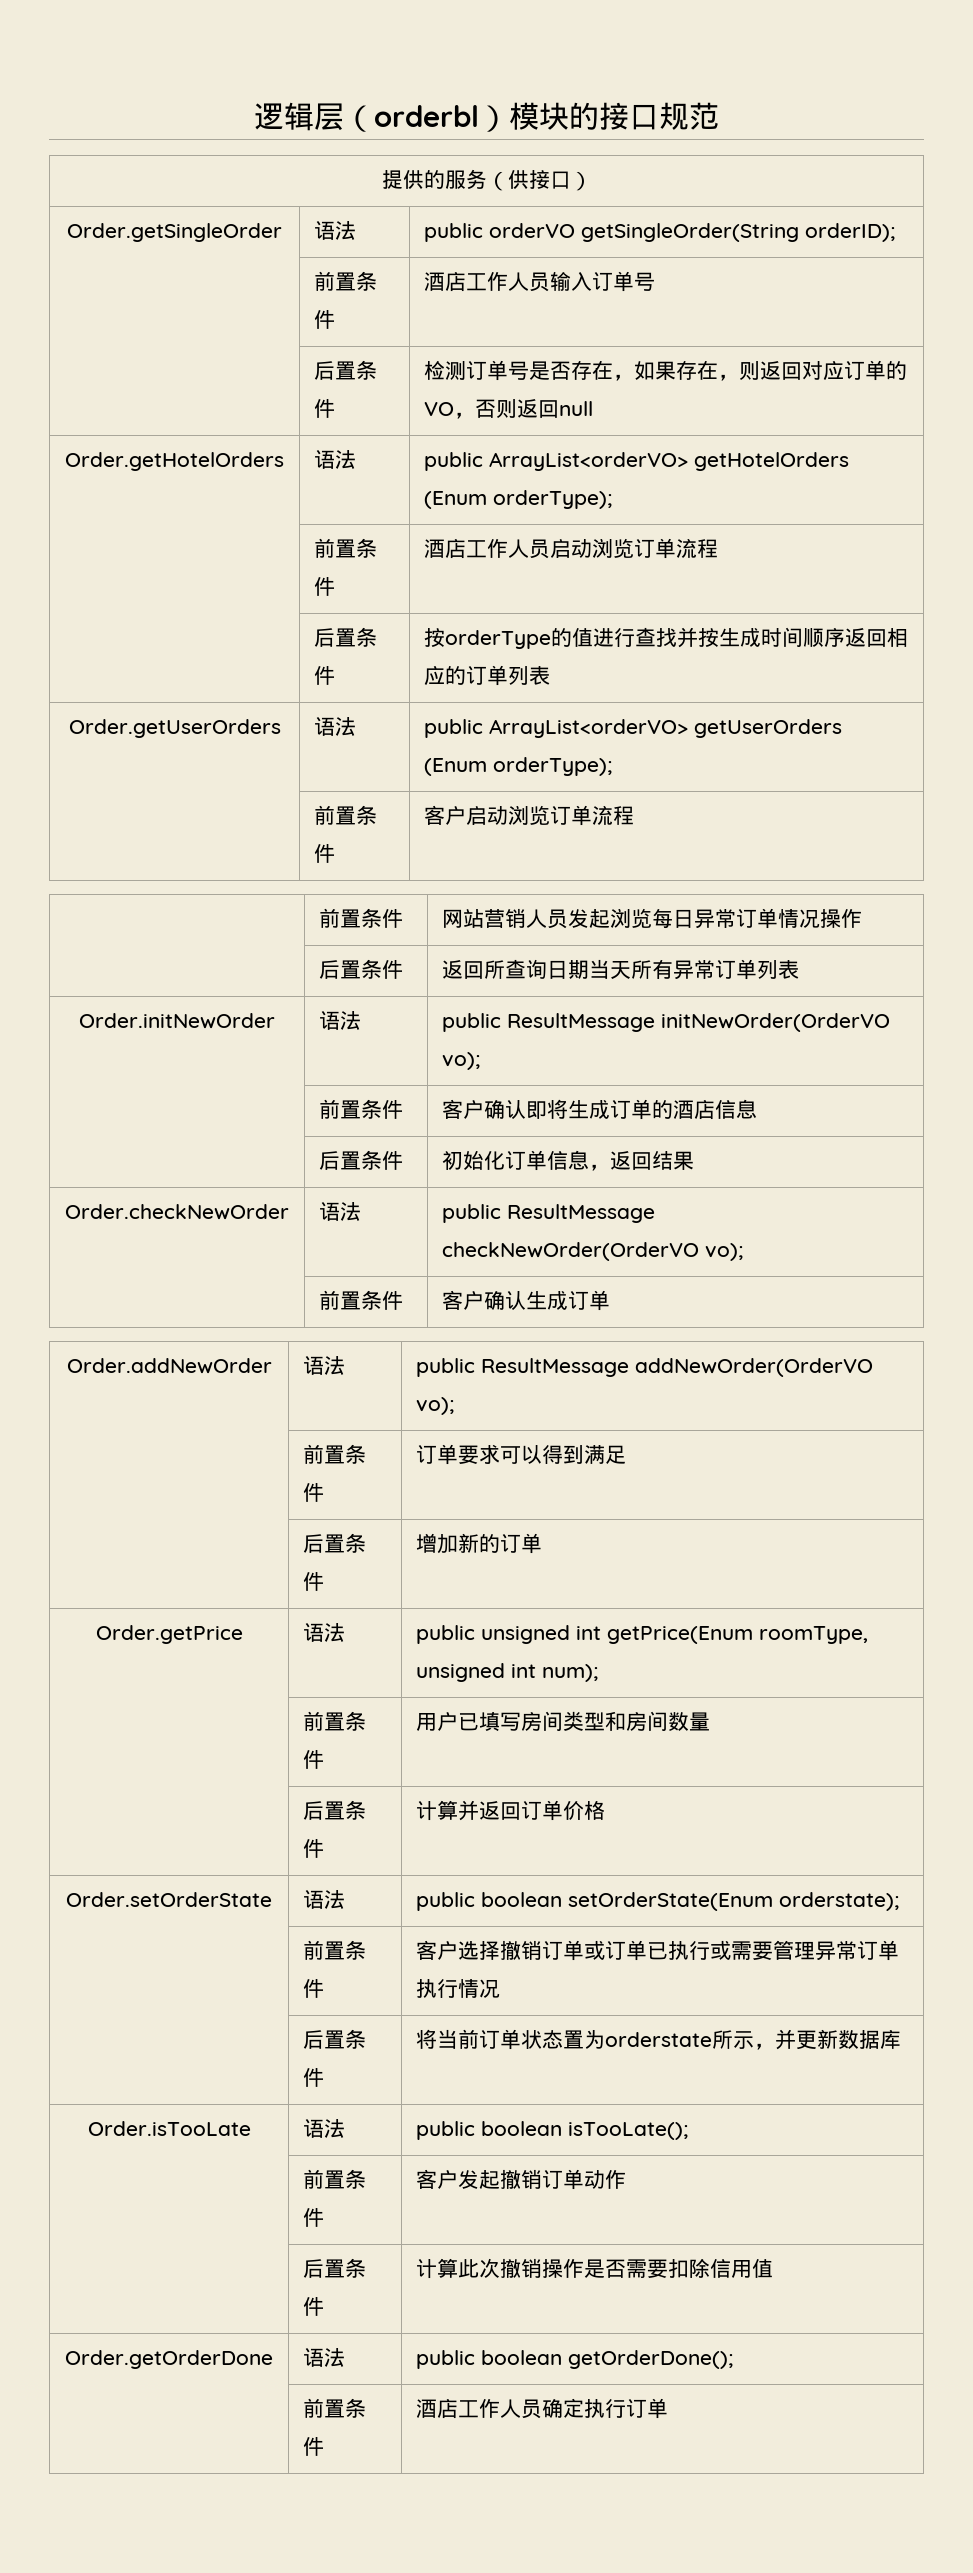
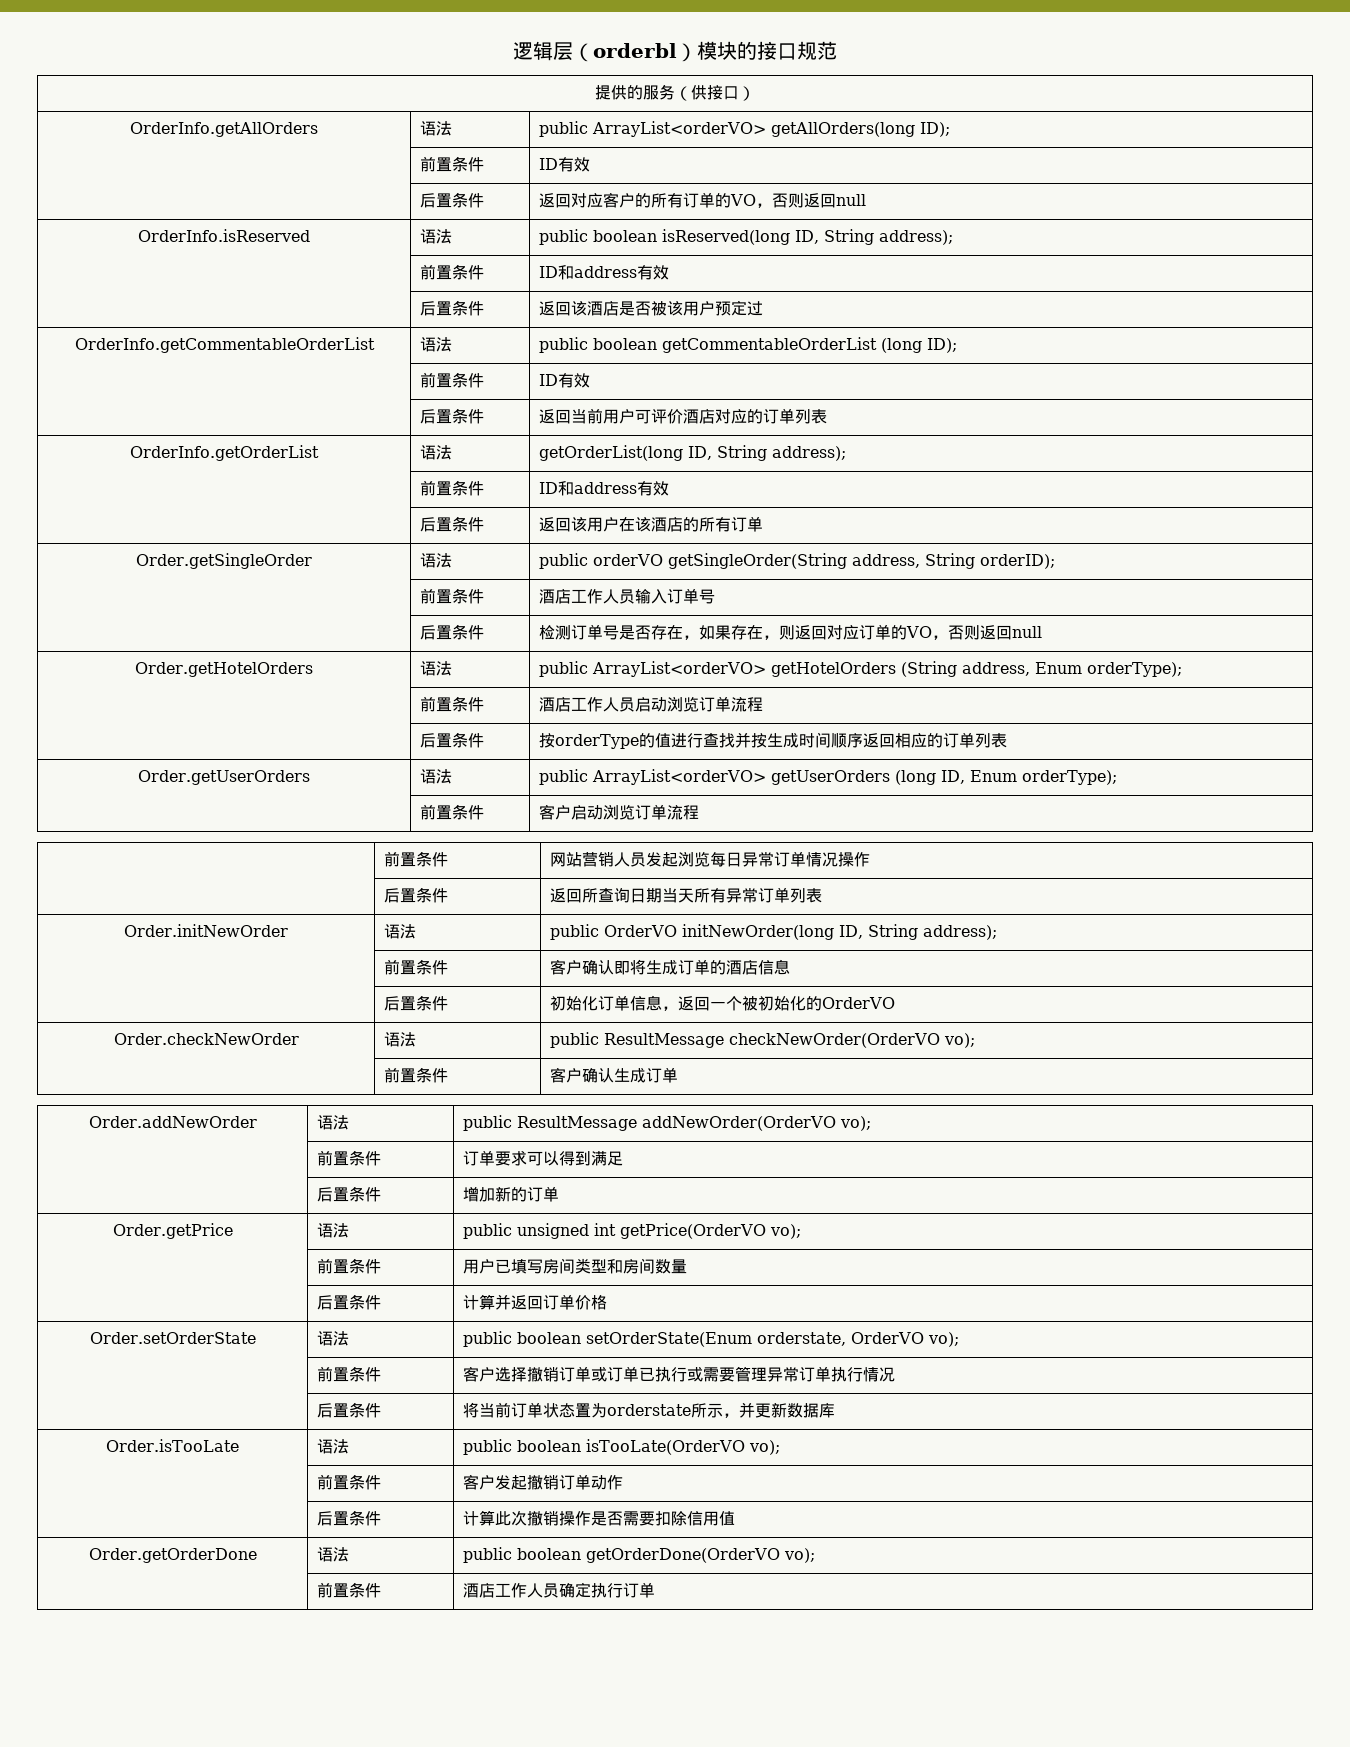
+ OrderInfo.getAllOrders | 语法 | public ArrayList<orderVO> getAllOrders(long ID);
+ | 前置条件 | ID有效
+ | 后置条件 | 返回对应客户的所有订单的VO，否则返回null
+ OrderInfo.isReserved | 语法 | public boolean isReserved(long ID, String address);
+ | 前置条件 | ID和address有效
+ | 后置条件 | 返回该酒店是否被该用户预定过
+ OrderInfo.getCommentableOrderList | 语法 | public boolean getCommentableOrderList (long ID);
+ | 前置条件 | ID有效
+ | 后置条件 | 返回当前用户可评价酒店对应的订单列表
+ OrderInfo.getOrderList | 语法 | getOrderList(long ID, String address);
+ | 前置条件 | ID和address有效
+ | 后置条件 | 返回该用户在该酒店的所有订单
- Order.getSingleOrder | 语法 | public orderVO getSingleOrder(String orderID);
+ Order.getSingleOrder | 语法 | public orderVO getSingleOrder(String address, String orderID);
- Order.getHotelOrders | 语法 | public ArrayList<orderVO> getHotelOrders (Enum orderType);
+ Order.getHotelOrders | 语法 | public ArrayList<orderVO> getHotelOrders (String address, Enum orderType);
- Order.getUserOrders | 语法 | public ArrayList<orderVO> getUserOrders (Enum orderType);
+ Order.getUserOrders | 语法 | public ArrayList<orderVO> getUserOrders (long ID, Enum orderType);
- Order.initNewOrder | 语法 | public ResultMessage initNewOrder(OrderVO vo);
+ Order.initNewOrder | 语法 | public OrderVO initNewOrder(long ID, String address);
- | 后置条件 | 初始化订单信息，返回结果
+ | 后置条件 | 初始化订单信息，返回一个被初始化的OrderVO
- Order.getPrice | 语法 | public unsigned int getPrice(Enum roomType, unsigned int num);
+ Order.getPrice | 语法 | public unsigned int getPrice(OrderVO vo);
- Order.setOrderState | 语法 | public boolean setOrderState(Enum orderstate);
+ Order.setOrderState | 语法 | public boolean setOrderState(Enum orderstate, OrderVO vo);
- Order.isTooLate | 语法 | public boolean isTooLate();
+ Order.isTooLate | 语法 | public boolean isTooLate(OrderVO vo);
- Order.getOrderDone | 语法 | public boolean getOrderDone();
+ Order.getOrderDone | 语法 | public boolean getOrderDone(OrderVO vo);

